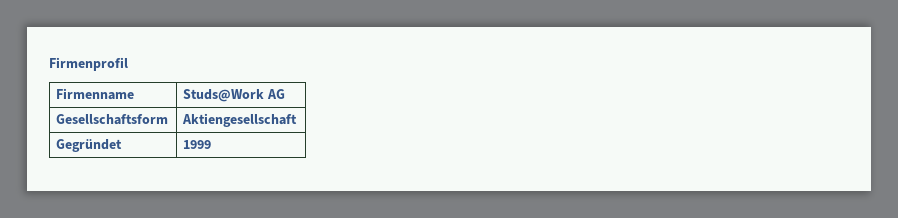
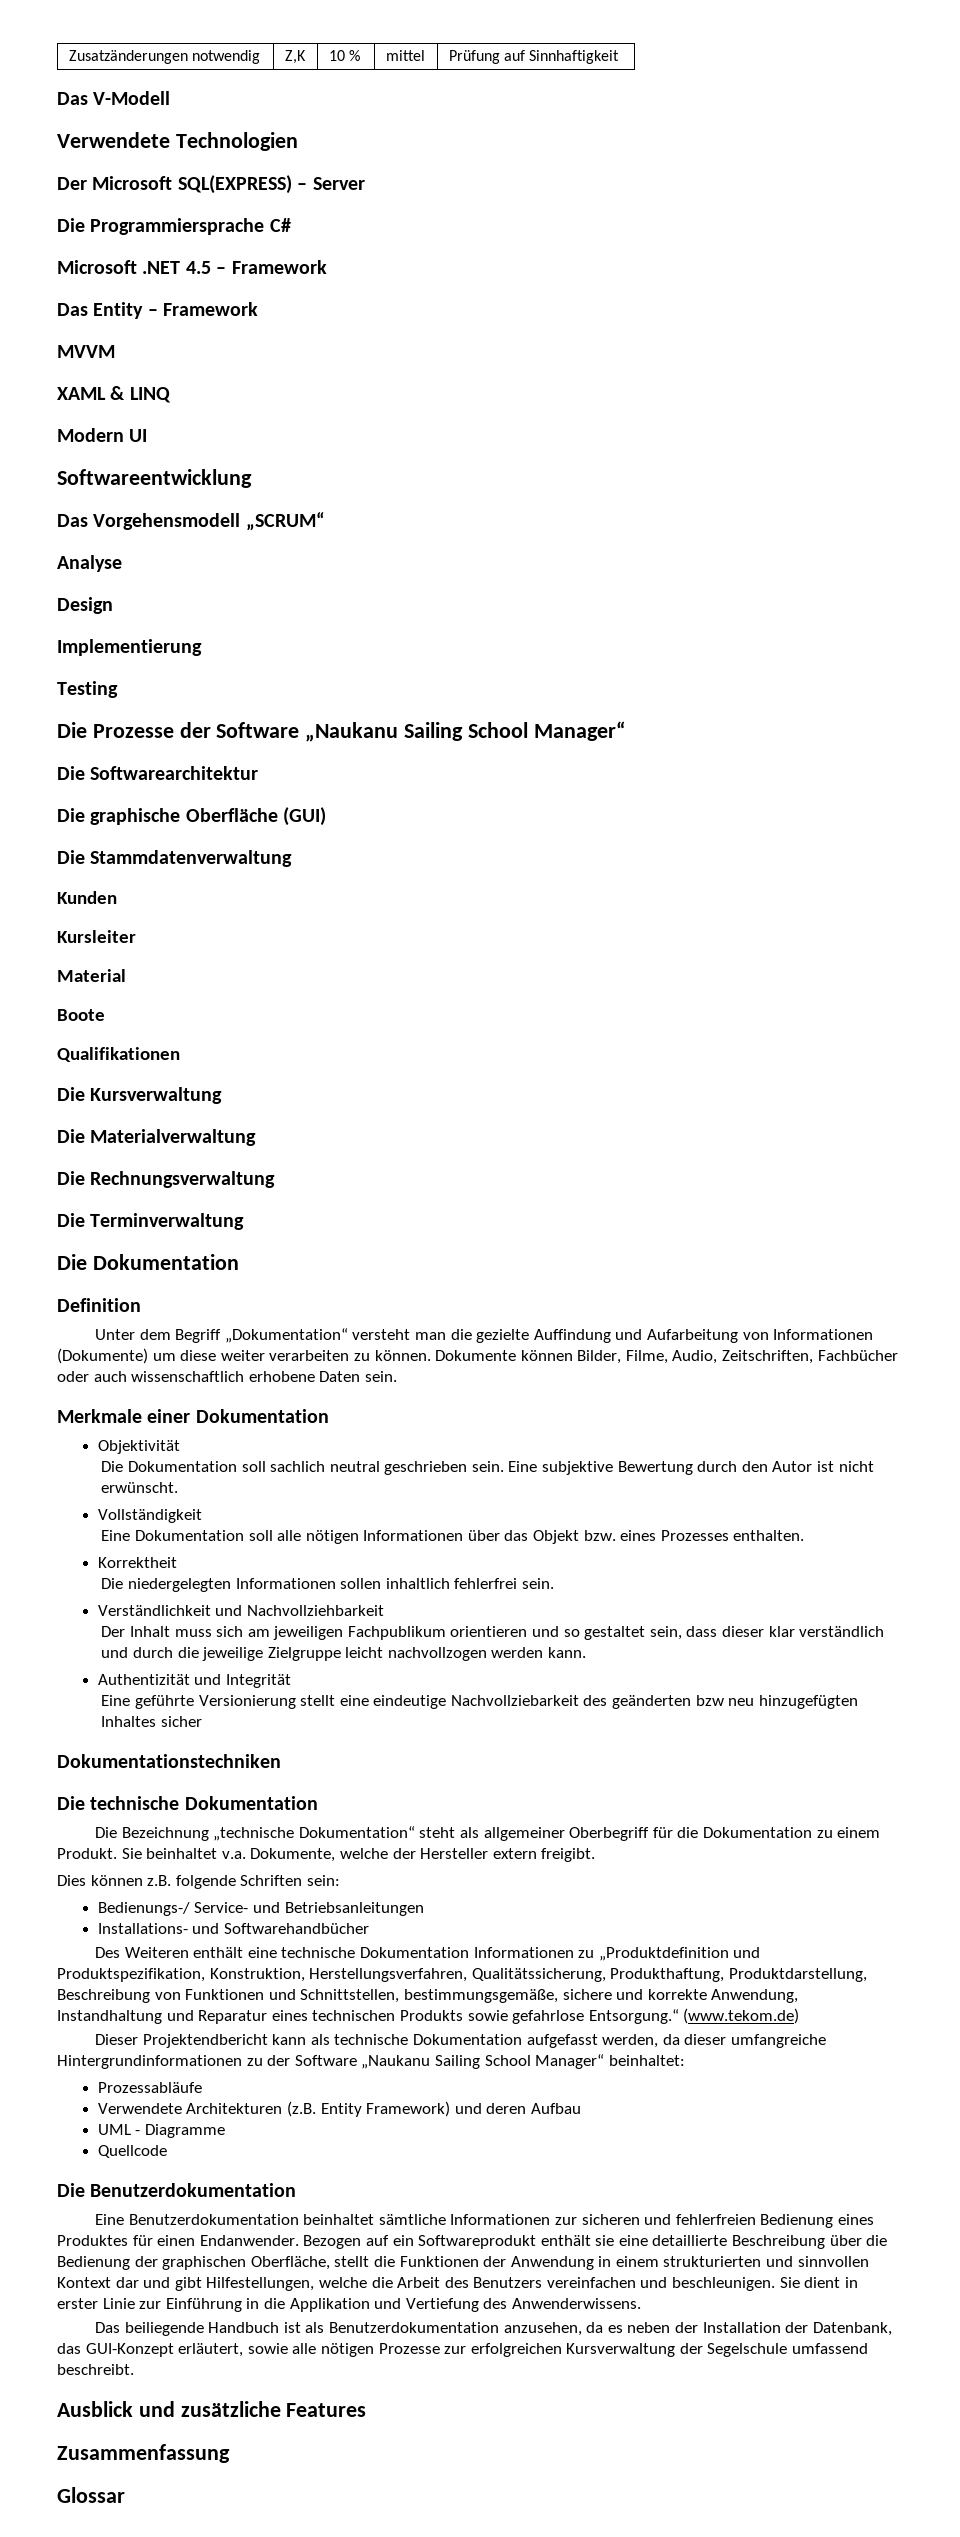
- Firmenprofil
- Firmenname | Studs@Work AG
- Gesellschaftsform | Aktiengesellschaft
- Gegründet | 1999
+ Zusatzänderungen notwendig | Z,K | 10 % | mittel | Prüfung auf Sinnhaftigkeit
+ Das V-Modell
+ Verwendete Technologien
+ Der Microsoft SQL(EXPRESS) – Server
+ Die Programmiersprache C#
+ Microsoft .NET 4.5 – Framework
+ Das Entity – Framework
+ MVVM
+ XAML & LINQ
+ Modern UI
+ Softwareentwicklung
+ Das Vorgehensmodell „SCRUM“
+ Analyse
+ Design
+ Implementierung
+ Testing
+ Die Prozesse der Software „Naukanu Sailing School Manager“
+ Die Softwarearchitektur
+ Die graphische Oberfläche (GUI)
+ Die Stammdatenverwaltung
+ Kunden
+ Kursleiter
+ Material
+ Boote
+ Qualifikationen
+ Die Kursverwaltung
+ Die Materialverwaltung
+ Die Rechnungsverwaltung
+ Die Terminverwaltung
+ Die Dokumentation
+ Definition
+ Unter dem Begriff „Dokumentation“ versteht man die gezielte Auffindung und Aufarbeitung von Informationen (Dokumente) um diese weiter verarbeiten zu können. Dokumente können Bilder, Filme, Audio, Zeitschriften, Fachbücher oder auch wissenschaftlich erhobene Daten sein.
+ Merkmale einer Dokumentation
+ Objektivität
+ Die Dokumentation soll sachlich neutral geschrieben sein. Eine subjektive Bewertung durch den Autor ist nicht erwünscht.
+ Vollständigkeit
+ Eine Dokumentation soll alle nötigen Informationen über das Objekt bzw. eines Prozesses enthalten.
+ Korrektheit
+ Die niedergelegten Informationen sollen inhaltlich fehlerfrei sein.
+ Verständlichkeit und Nachvollziehbarkeit
+ Der Inhalt muss sich am jeweiligen Fachpublikum orientieren und so gestaltet sein, dass dieser klar verständlich und durch die jeweilige Zielgruppe leicht nachvollzogen werden kann.
+ Authentizität und Integrität
+ Eine geführte Versionierung stellt eine eindeutige Nachvollziebarkeit des geänderten bzw neu hinzugefügten Inhaltes sicher
+ Dokumentationstechniken
+ Die technische Dokumentation
+ Die Bezeichnung „technische Dokumentation“ steht als allgemeiner Oberbegriff für die Dokumentation zu einem Produkt. Sie beinhaltet v.a. Dokumente, welche der Hersteller extern freigibt.
+ Dies können z.B. folgende Schriften sein:
+ Bedienungs-/ Service- und Betriebsanleitungen
+ Installations- und Softwarehandbücher
+ Des Weiteren enthält eine technische Dokumentation Informationen zu „Produktdefinition und Produktspezifikation, Konstruktion, Herstellungsverfahren, Qualitätssicherung, Produkthaftung, Produktdarstellung, Beschreibung von Funktionen und Schnittstellen, bestimmungsgemäße, sichere und korrekte Anwendung, Instandhaltung und Reparatur eines technischen Produkts sowie gefahrlose Entsorgung.“ (www.tekom.de)
+ Dieser Projektendbericht kann als technische Dokumentation aufgefasst werden, da dieser umfangreiche Hintergrundinformationen zu der Software „Naukanu Sailing School Manager“ beinhaltet:
+ Prozessabläufe
+ Verwendete Architekturen (z.B. Entity Framework) und deren Aufbau
+ UML - Diagramme
+ Quellcode
+ Die Benutzerdokumentation
+ Eine Benutzerdokumentation beinhaltet sämtliche Informationen zur sicheren und fehlerfreien Bedienung eines Produktes für einen Endanwender. Bezogen auf ein Softwareprodukt enthält sie eine detaillierte Beschreibung über die Bedienung der graphischen Oberfläche, stellt die Funktionen der Anwendung in einem strukturierten und sinnvollen Kontext dar und gibt Hilfestellungen, welche die Arbeit des Benutzers vereinfachen und beschleunigen. Sie dient in erster Linie zur Einführung in die Applikation und Vertiefung des Anwenderwissens.
+ Das beiliegende Handbuch ist als Benutzerdokumentation anzusehen, da es neben der Installation der Datenbank, das GUI-Konzept erläutert, sowie alle nötigen Prozesse zur erfolgreichen Kursverwaltung der Segelschule umfassend beschreibt.
+ Ausblick und zusätzliche Features
+ Zusammenfassung
+ Glossar

